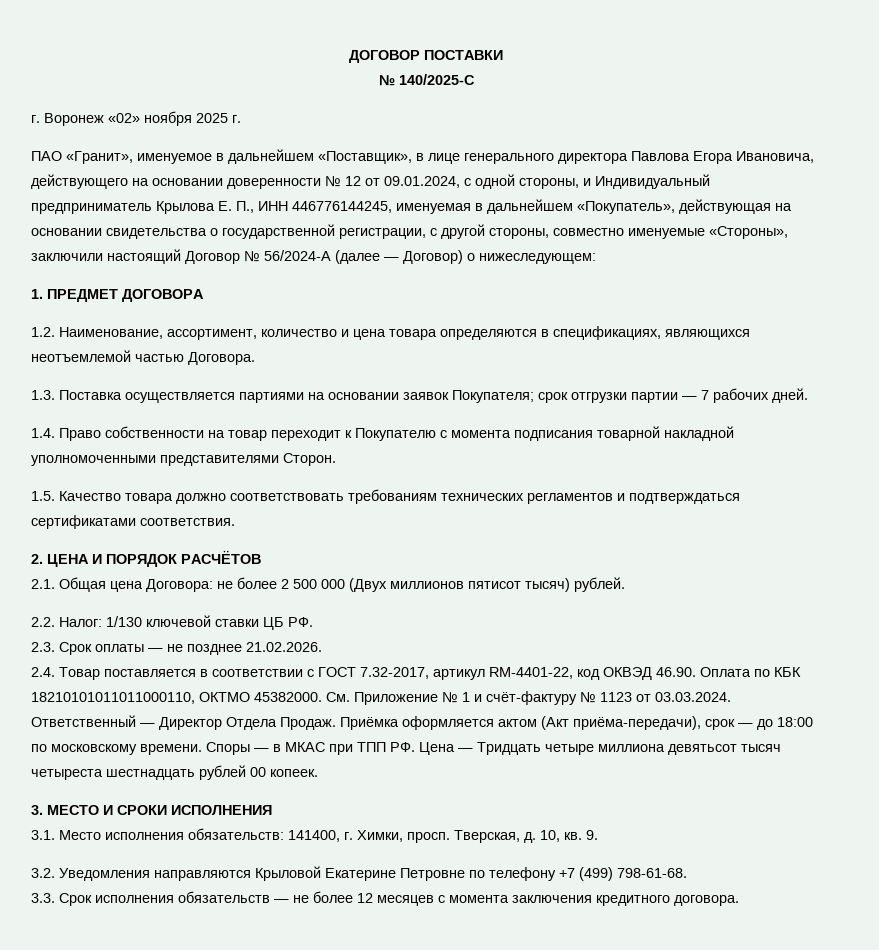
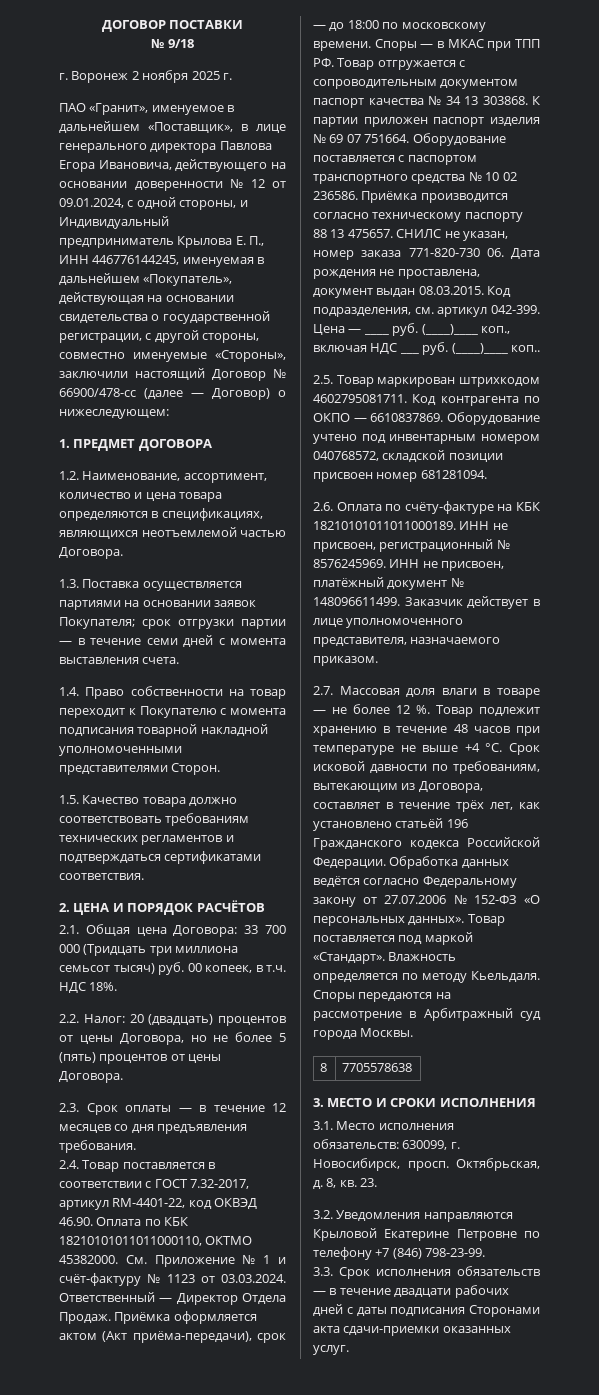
- № 140/2025-С
+ № 9/18
- г. Воронеж «02» ноября 2025 г.
+ г. Воронеж 2 ноября 2025 г.
- ПАО «Гранит», именуемое в дальнейшем «Поставщик», в лице генерального директора Павлова Егора Ивановича, действующего на основании доверенности № 12 от 09.01.2024, с одной стороны, и Индивидуальный предприниматель Крылова Е. П., ИНН 446776144245, именуемая в дальнейшем «Покупатель», действующая на основании свидетельства о государственной регистрации, с другой стороны, совместно именуемые «Стороны», заключили настоящий Договор № 56/2024-А (далее — Договор) о нижеследующем:
+ ПАО «Гранит», именуемое в дальнейшем «Поставщик», в лице генерального директора Павлова Егора Ивановича, действующего на основании доверенности № 12 от 09.01.2024, с одной стороны, и Индивидуальный предприниматель Крылова Е. П., ИНН 446776144245, именуемая в дальнейшем «Покупатель», действующая на основании свидетельства о государственной регистрации, с другой стороны, совместно именуемые «Стороны», заключили настоящий Договор № 66900/478-сс (далее — Договор) о нижеследующем:
- 1.3. Поставка осуществляется партиями на основании заявок Покупателя; срок отгрузки партии — 7 рабочих дней.
+ 1.3. Поставка осуществляется партиями на основании заявок Покупателя; срок отгрузки партии — в течение семи дней с момента выставления счета.
- 2.1. Общая цена Договора: не более 2 500 000 (Двух миллионов пятисот тысяч) рублей.
- 2.2. Налог: 1/130 ключевой ставки ЦБ РФ.
- 2.3. Срок оплаты — не позднее 21.02.2026.
+ 2.1. Общая цена Договора: 33 700 000 (Тридцать три миллиона семьсот тысяч) руб. 00 копеек, в т.ч. НДС 18%.
+ 2.2. Налог: 20 (двадцать) процентов от цены Договора, но не более 5 (пять) процентов от цены Договора.
+ 2.3. Срок оплаты — в течение 12 месяцев со дня предъявления требования.
- Споры — в МКАС при ТПП РФ. Цена — Тридцать четыре миллиона девятьсот тысяч четыреста шестнадцать рублей 00 копеек.
+ Споры — в МКАС при ТПП РФ. Товар отгружается с сопроводительным документом паспорт качества № 34 13 303868. К партии приложен паспорт изделия № 69 07 751664. Оборудование поставляется с паспортом транспортного средства № 10 02 236586. Приёмка производится согласно техническому паспорту 88 13 475657. СНИЛС не указан, номер заказа 771-820-730 06. Дата рождения не проставлена, документ выдан 08.03.2015. Код подразделения, см. артикул 042-399. Цена — ____ руб. (____)____ коп., включая НДС ___ руб. (____)____ коп..
+ 2.5. Товар маркирован штрихкодом 4602795081711. Код контрагента по ОКПО — 6610837869. Оборудование учтено под инвентарным номером 040768572, складской позиции присвоен номер 681281094.
+ 2.6. Оплата по счёту-фактуре на КБК 18210101011011000189. ИНН не присвоен, регистрационный № 8576245969. ИНН не присвоен, платёжный документ № 148096611499. Заказчик действует в лице уполномоченного представителя, назначаемого приказом.
+ 2.7. Массовая доля влаги в товаре — не более 12 %. Товар подлежит хранению в течение 48 часов при температуре не выше +4 °C. Срок исковой давности по требованиям, вытекающим из Договора, составляет в течение трёх лет, как установлено статьёй 196 Гражданского кодекса Российской Федерации. Обработка данных ведётся согласно Федеральному закону от 27.07.2006 № 152-ФЗ «О персональных данных». Товар поставляется под маркой «Стандарт». Влажность определяется по методу Кьельдаля. Споры передаются на рассмотрение в Арбитражный суд города Москвы.
+ 8 | 7705578638
- 3.1. Место исполнения обязательств: 141400, г. Химки, просп. Тверская, д. 10, кв. 9.
+ 3.1. Место исполнения обязательств: 630099, г. Новосибирск, просп. Октябрьская, д. 8, кв. 23.
- 3.2. Уведомления направляются Крыловой Екатерине Петровне по телефону +7 (499) 798-61-68.
+ 3.2. Уведомления направляются Крыловой Екатерине Петровне по телефону +7 (846) 798-23-99.
- 3.3. Срок исполнения обязательств — не более 12 месяцев с момента заключения кредитного договора.
+ 3.3. Срок исполнения обязательств — в течение двадцати рабочих дней с даты подписания Сторонами акта сдачи-приемки оказанных услуг.

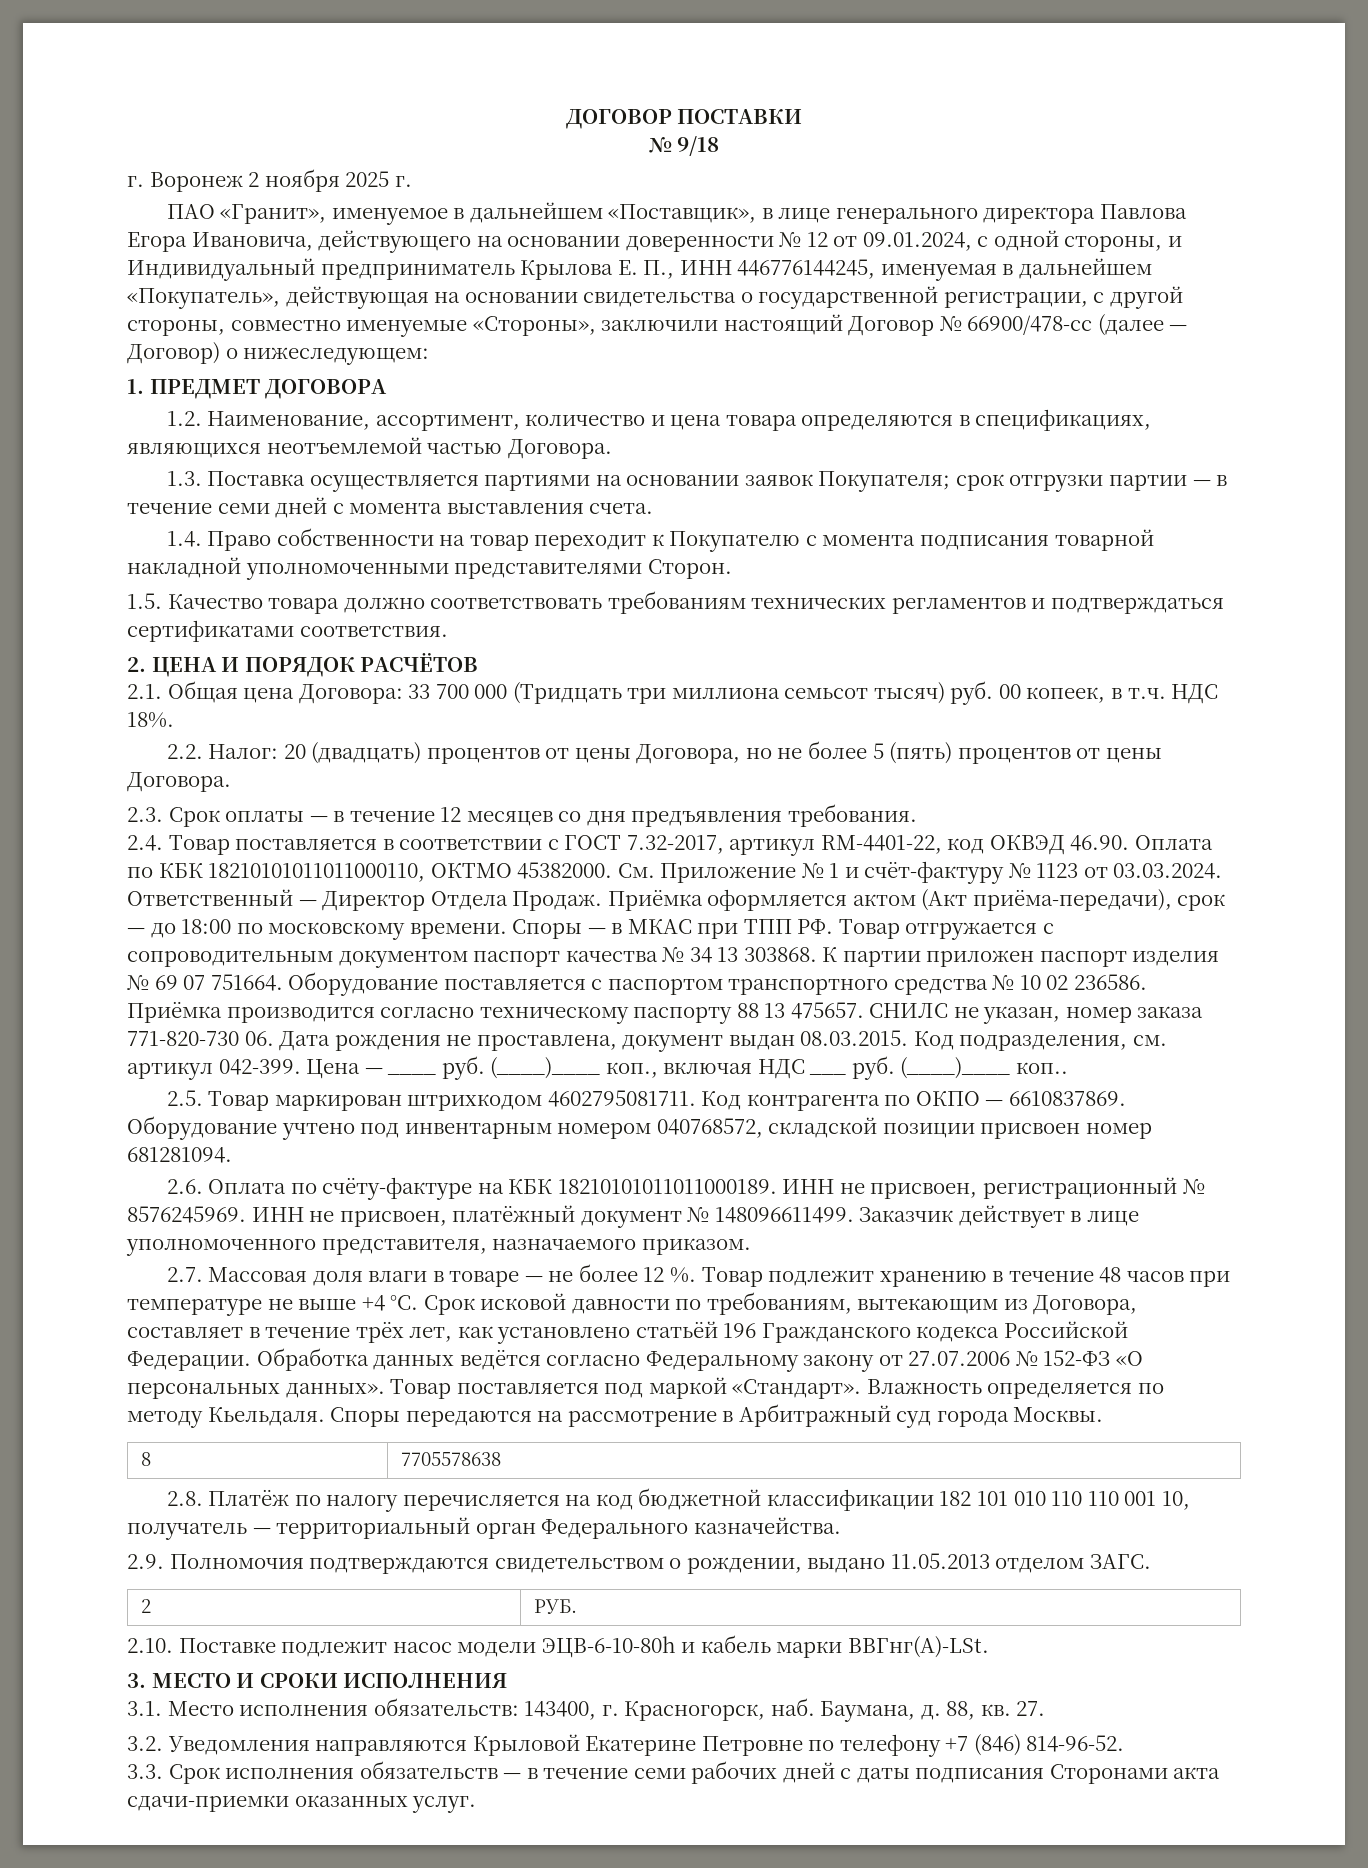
+ 2.8. Платёж по налогу перечисляется на код бюджетной классификации 182 101 010 110 110 001 10, получатель — территориальный орган Федерального казначейства.
+ 2.9. Полномочия подтверждаются свидетельством о рождении, выдано 11.05.2013 отделом ЗАГС.
+ 2 | РУБ.
+ 2.10. Поставке подлежит насос модели ЭЦВ-6-10-80h и кабель марки ВВГнг(А)-LSt.
- 3.1. Место исполнения обязательств: 630099, г. Новосибирск, просп. Октябрьская, д. 8, кв. 23.
+ 3.1. Место исполнения обязательств: 143400, г. Красногорск, наб. Баумана, д. 88, кв. 27.
- 3.2. Уведомления направляются Крыловой Екатерине Петровне по телефону +7 (846) 798-23-99.
+ 3.2. Уведомления направляются Крыловой Екатерине Петровне по телефону +7 (846) 814-96-52.
- 3.3. Срок исполнения обязательств — в течение двадцати рабочих дней с даты подписания Сторонами акта сдачи-приемки оказанных услуг.
+ 3.3. Срок исполнения обязательств — в течение семи рабочих дней с даты подписания Сторонами акта сдачи-приемки оказанных услуг.

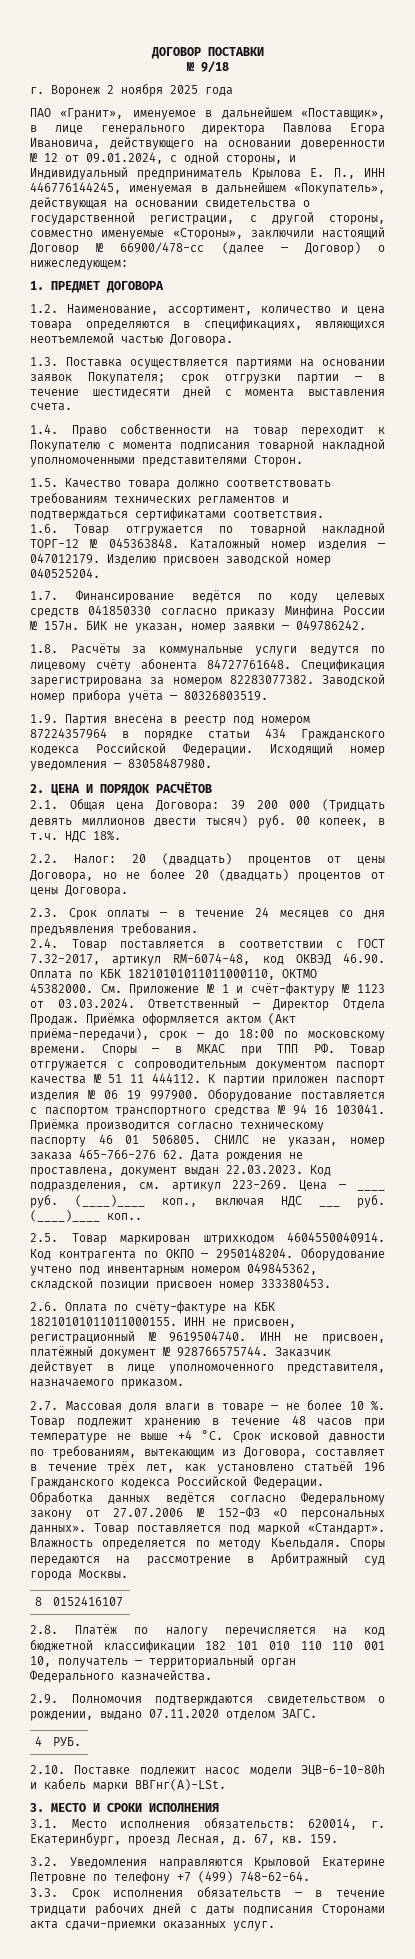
- г. Воронеж 2 ноября 2025 г.
+ г. Воронеж 2 ноября 2025 года
- 1.3. Поставка осуществляется партиями на основании заявок Покупателя; срок отгрузки партии — в течение семи дней с момента выставления счета.
+ 1.3. Поставка осуществляется партиями на основании заявок Покупателя; срок отгрузки партии — в течение шестидесяти дней с момента выставления счета.
+ 1.6. Товар отгружается по товарной накладной ТОРГ-12 № 045363848. Каталожный номер изделия — 047012179. Изделию присвоен заводской номер 040525204.
+ 1.7. Финансирование ведётся по коду целевых средств 041850330 согласно приказу Минфина России № 157н. БИК не указан, номер заявки — 049786242.
+ 1.8. Расчёты за коммунальные услуги ведутся по лицевому счёту абонента 84727761648. Спецификация зарегистрирована за номером 82283077382. Заводской номер прибора учёта — 80326803519.
+ 1.9. Партия внесена в реестр под номером 87224357964 в порядке статьи 434 Гражданского кодекса Российской Федерации. Исходящий номер уведомления — 83058487980.
- 2.1. Общая цена Договора: 33 700 000 (Тридцать три миллиона семьсот тысяч) руб. 00 копеек, в т.ч. НДС 18%.
+ 2.1. Общая цена Договора: 39 200 000 (Тридцать девять миллионов двести тысяч) руб. 00 копеек, в т.ч. НДС 18%.
- 2.2. Налог: 20 (двадцать) процентов от цены Договора, но не более 5 (пять) процентов от цены Договора.
+ 2.2. Налог: 20 (двадцать) процентов от цены Договора, но не более 20 (двадцать) процентов от цены Договора.
- 2.3. Срок оплаты — в течение 12 месяцев со дня предъявления требования.
+ 2.3. Срок оплаты — в течение 24 месяцев со дня предъявления требования.
- 2.4. Товар поставляется в соответствии с ГОСТ 7.32-2017, артикул RM-4401-22, код ОКВЭД 46.90. Оплата по КБК 18210101011011000110, ОКТМО 45382000.
+ 2.4. Товар поставляется в соответствии с ГОСТ 7.32-2017, артикул RM-6074-48, код ОКВЭД 46.90. Оплата по КБК 18210101011011000110, ОКТМО 45382000.
- Споры — в МКАС при ТПП РФ. Товар отгружается с сопроводительным документом паспорт качества № 34 13 303868.
+ Споры — в МКАС при ТПП РФ. Товар отгружается с сопроводительным документом паспорт качества № 51 11 444112.
- К партии приложен паспорт изделия № 69 07 751664.
+ К партии приложен паспорт изделия № 06 19 997900.
- Оборудование поставляется с паспортом транспортного средства № 10 02 236586.
+ Оборудование поставляется с паспортом транспортного средства № 94 16 103041.
- Приёмка производится согласно техническому паспорту 88 13 475657.
+ Приёмка производится согласно техническому паспорту 46 01 506805.
- СНИЛС не указан, номер заказа 771-820-730 06. Дата рождения не проставлена, документ выдан 08.03.2015. Код подразделения, см. артикул 042-399.
+ СНИЛС не указан, номер заказа 465-766-276 62. Дата рождения не проставлена, документ выдан 22.03.2023. Код подразделения, см. артикул 223-269.
- 2.5. Товар маркирован штрихкодом 4602795081711.
+ 2.5. Товар маркирован штрихкодом 4604550040914.
- Код контрагента по ОКПО — 6610837869.
+ Код контрагента по ОКПО — 2950148204.
- Оборудование учтено под инвентарным номером 040768572, складской позиции присвоен номер 681281094.
+ Оборудование учтено под инвентарным номером 049845362, складской позиции присвоен номер 333380453.
- 2.6. Оплата по счёту-фактуре на КБК 18210101011011000189.
+ 2.6. Оплата по счёту-фактуре на КБК 18210101011011000155.
- ИНН не присвоен, регистрационный № 8576245969.
+ ИНН не присвоен, регистрационный № 9619504740.
- ИНН не присвоен, платёжный документ № 148096611499.
+ ИНН не присвоен, платёжный документ № 928766575744.
- 2.7. Массовая доля влаги в товаре — не более 12 %.
+ 2.7. Массовая доля влаги в товаре — не более 10 %.
- 8 | 7705578638
+ 8 | 0152416107
- 2.9. Полномочия подтверждаются свидетельством о рождении, выдано 11.05.2013 отделом ЗАГС.
+ 2.9. Полномочия подтверждаются свидетельством о рождении, выдано 07.11.2020 отделом ЗАГС.
- 2 | РУБ.
+ 4 | РУБ.
- 3.1. Место исполнения обязательств: 143400, г. Красногорск, наб. Баумана, д. 88, кв. 27.
+ 3.1. Место исполнения обязательств: 620014, г. Екатеринбург, проезд Лесная, д. 67, кв. 159.
- 3.2. Уведомления направляются Крыловой Екатерине Петровне по телефону +7 (846) 814-96-52.
+ 3.2. Уведомления направляются Крыловой Екатерине Петровне по телефону +7 (499) 748-62-64.
- 3.3. Срок исполнения обязательств — в течение семи рабочих дней с даты подписания Сторонами акта сдачи-приемки оказанных услуг.
+ 3.3. Срок исполнения обязательств — в течение тридцати рабочих дней с даты подписания Сторонами акта сдачи-приемки оказанных услуг.

